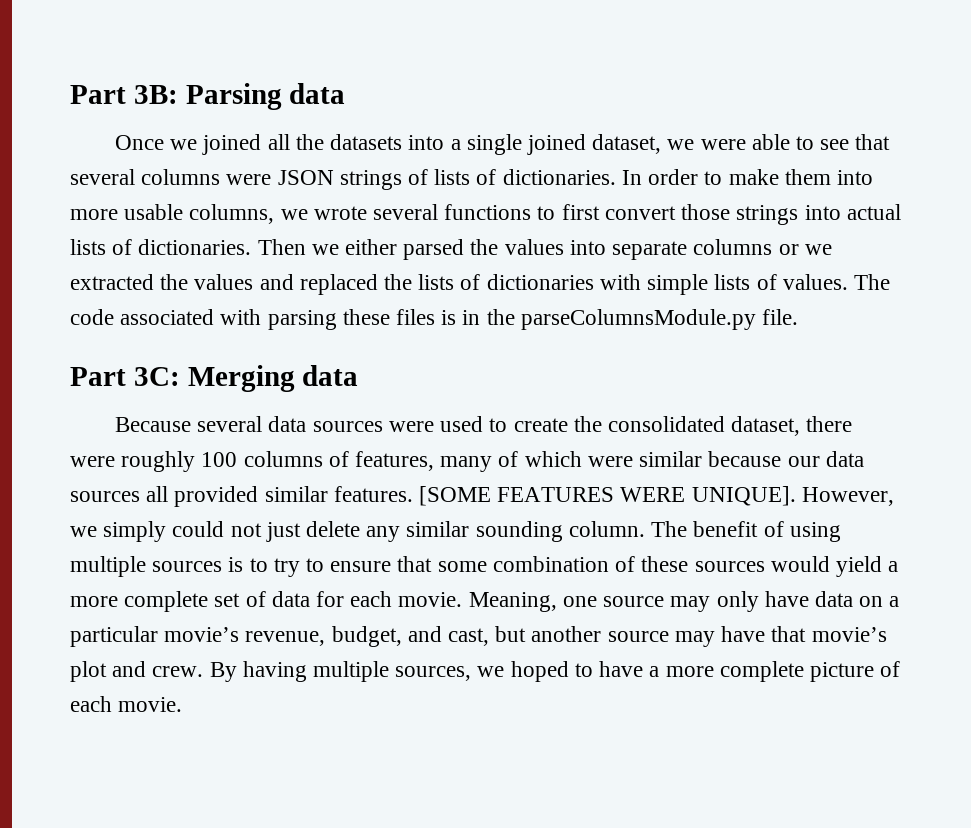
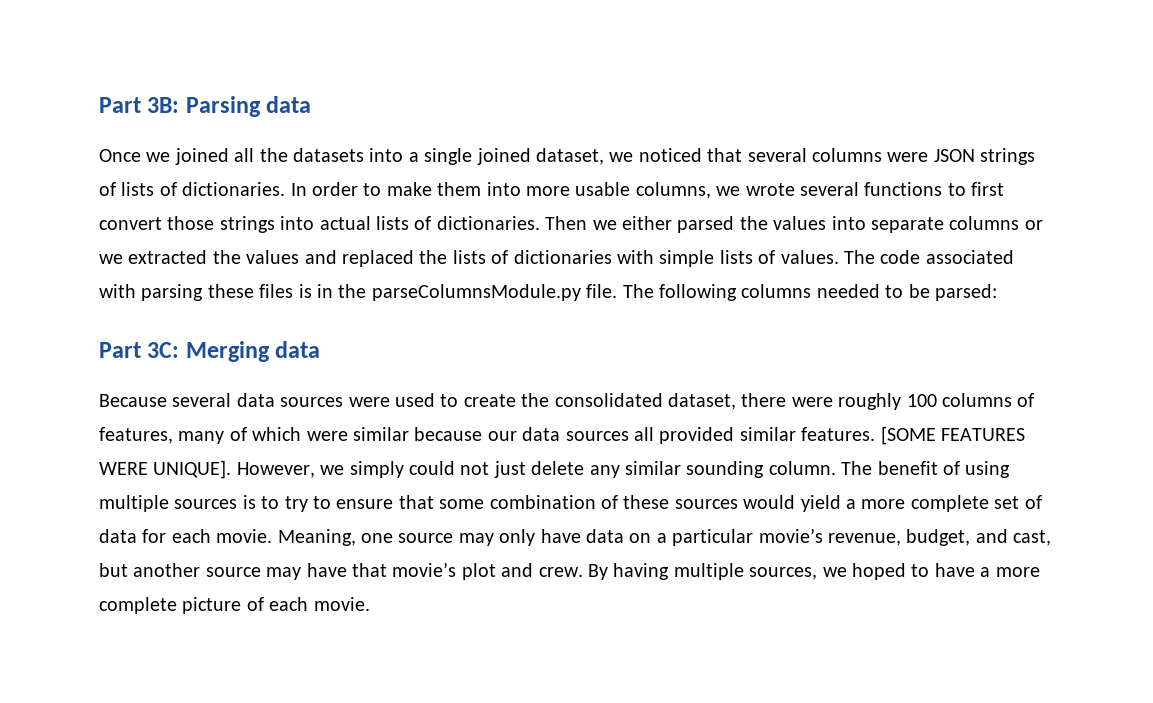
- Once we joined all the datasets into a single joined dataset, we were able to see that several columns were JSON strings of lists of dictionaries.
+ Once we joined all the datasets into a single joined dataset, we noticed that several columns were JSON strings of lists of dictionaries.
+ The following columns needed to be parsed:

